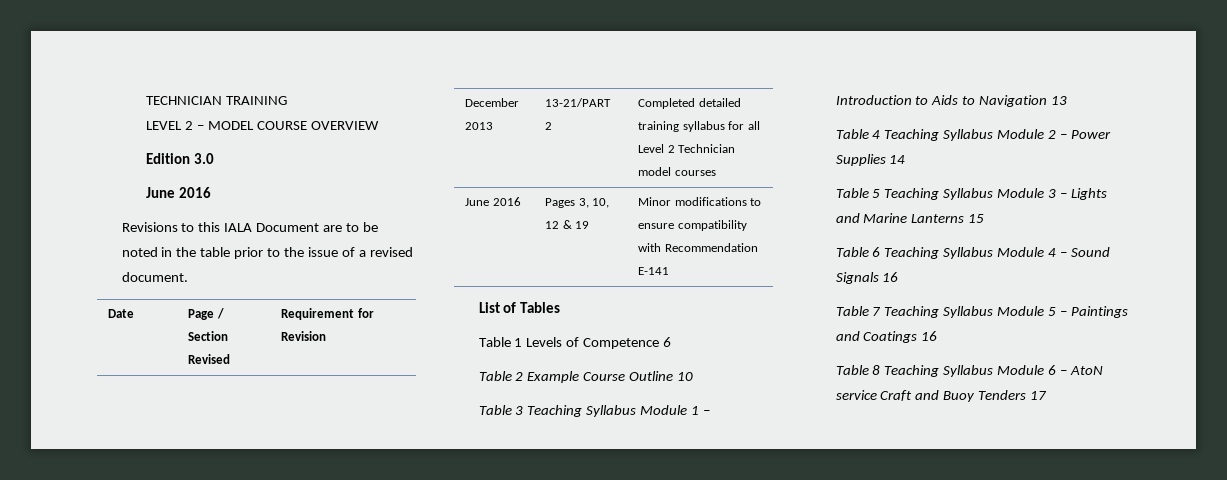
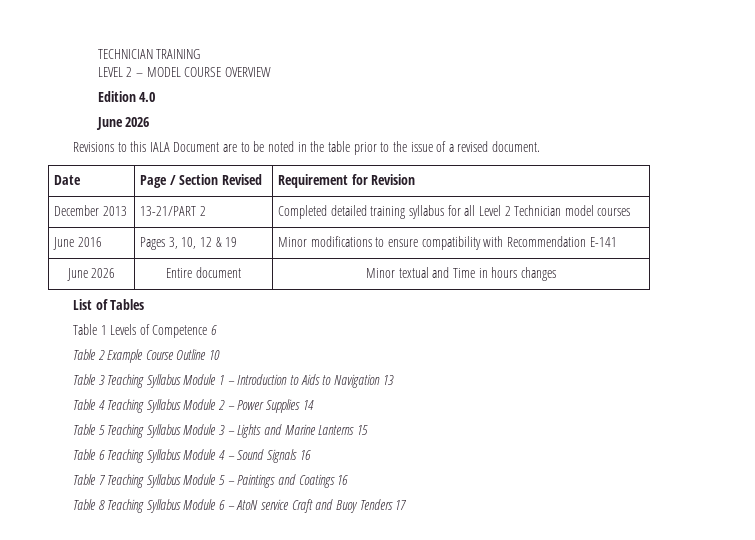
- Edition 3.0
- June 2016
+ Edition 4.0
+ June 2026
+ June 2026 | Entire document | Minor textual and Time in hours changes

